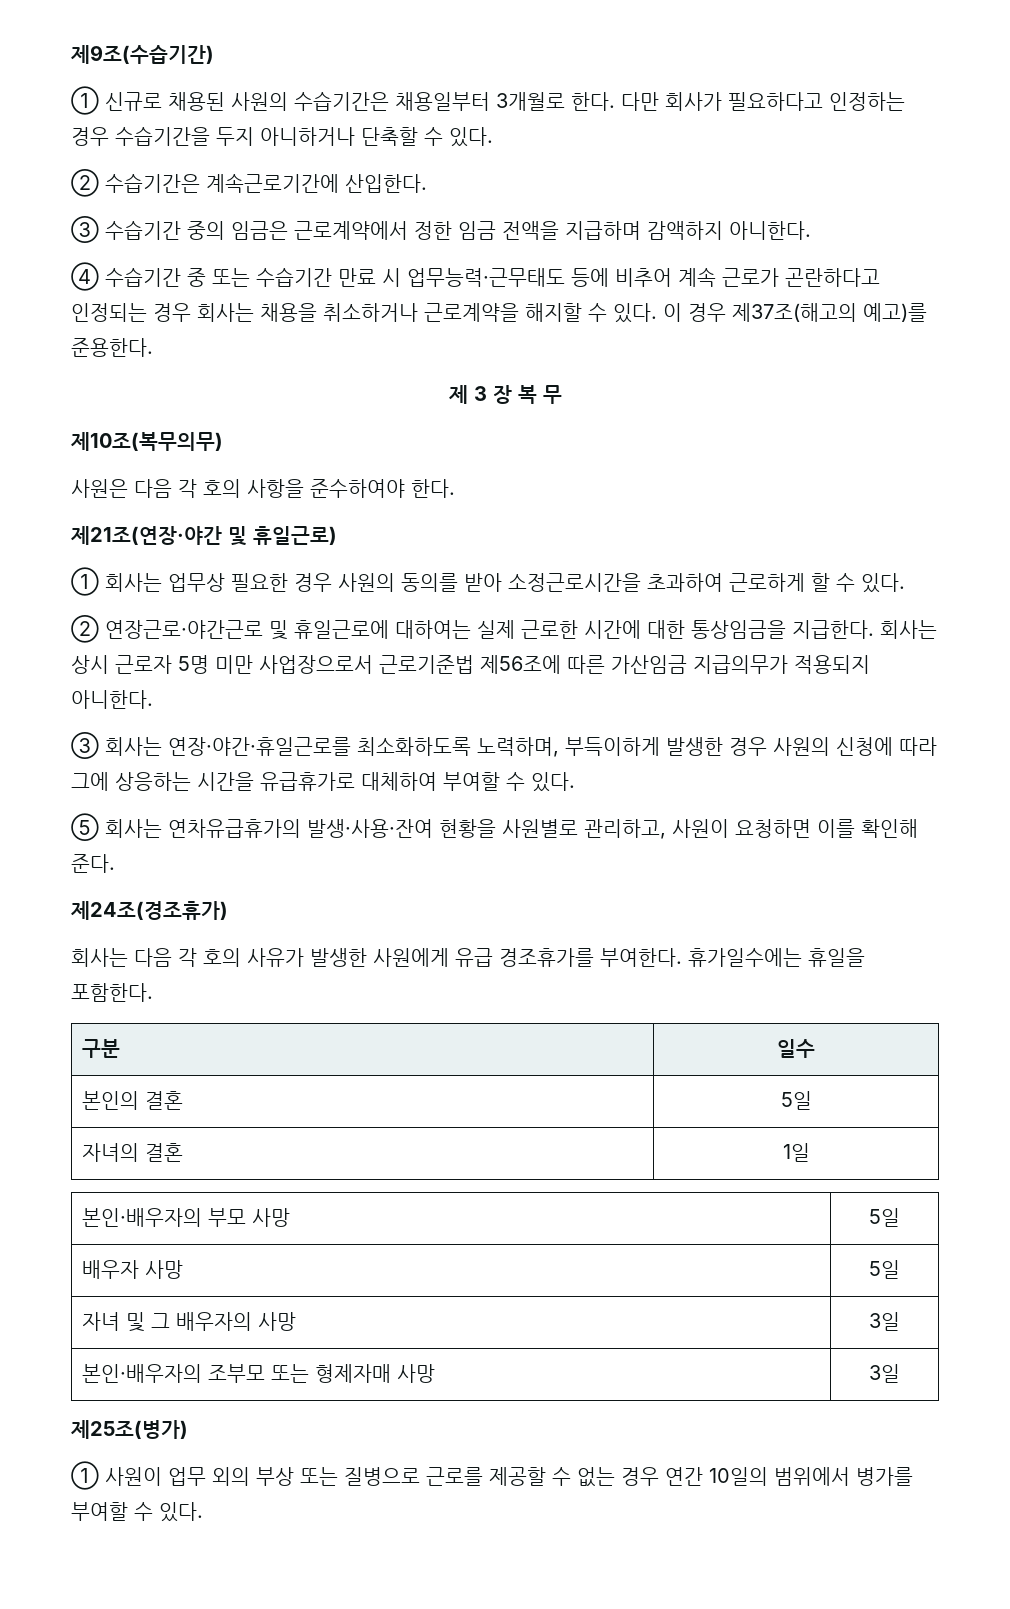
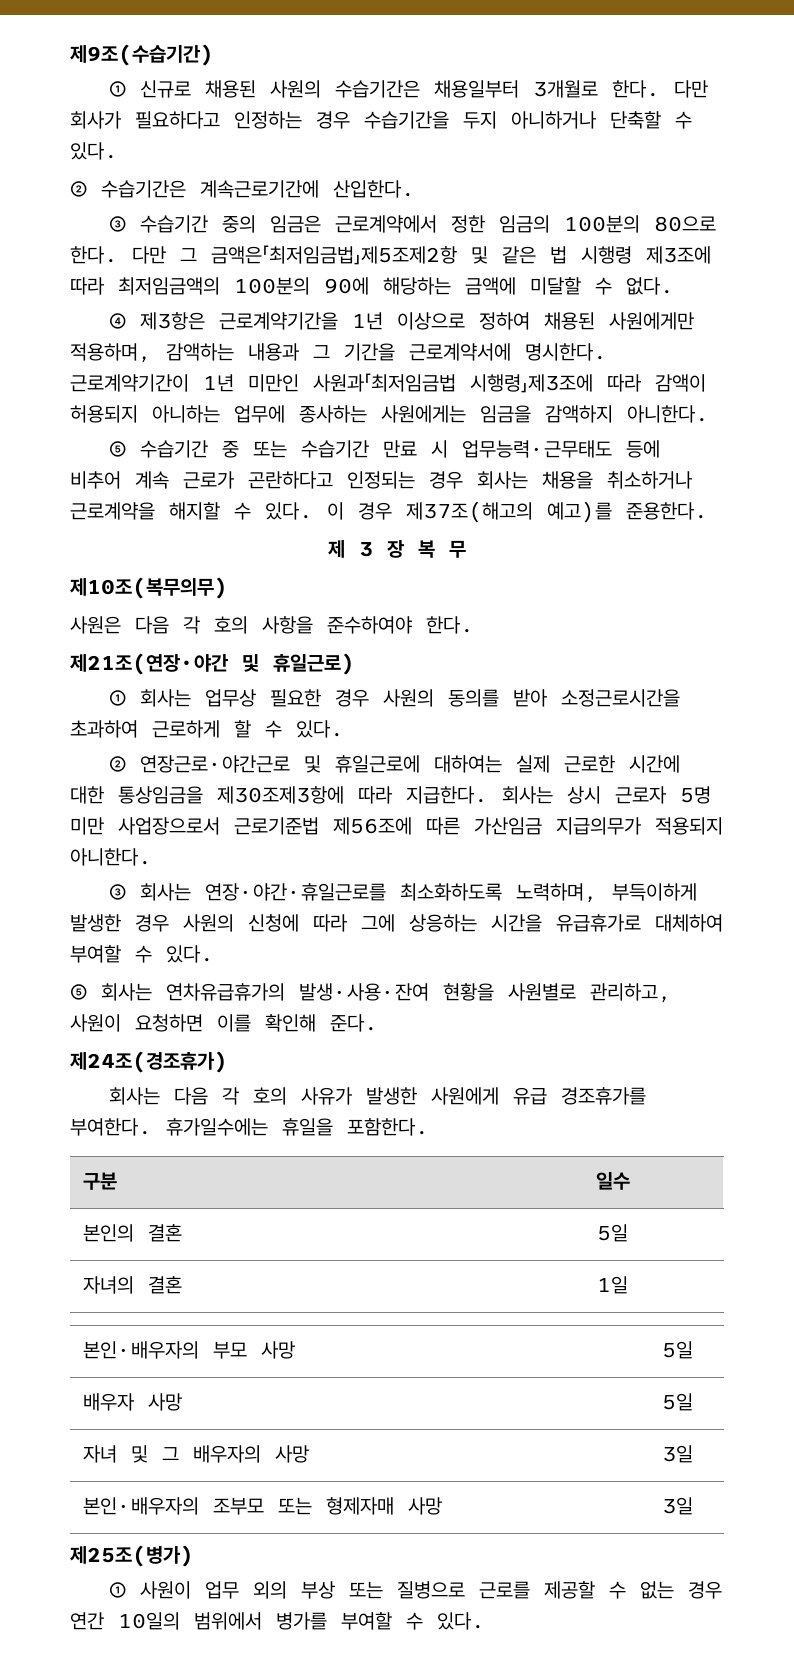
- ③ 수습기간 중의 임금은 근로계약에서 정한 임금 전액을 지급하며 감액하지 아니한다.
+ ③ 수습기간 중의 임금은 근로계약에서 정한 임금의 100분의 80으로 한다. 다만 그 금액은「최저임금법」제5조제2항 및 같은 법 시행령 제3조에 따라 최저임금액의 100분의 90에 해당하는 금액에 미달할 수 없다.
+ ④ 제3항은 근로계약기간을 1년 이상으로 정하여 채용된 사원에게만 적용하며, 감액하는 내용과 그 기간을 근로계약서에 명시한다. 근로계약기간이 1년 미만인 사원과「최저임금법 시행령」제3조에 따라 감액이 허용되지 아니하는 업무에 종사하는 사원에게는 임금을 감액하지 아니한다.
- ④ 수습기간 중 또는 수습기간 만료 시 업무능력·근무태도 등에 비추어 계속 근로가 곤란하다고 인정되는 경우 회사는 채용을 취소하거나 근로계약을 해지할 수 있다.
+ ⑤ 수습기간 중 또는 수습기간 만료 시 업무능력·근무태도 등에 비추어 계속 근로가 곤란하다고 인정되는 경우 회사는 채용을 취소하거나 근로계약을 해지할 수 있다.
- ② 연장근로·야간근로 및 휴일근로에 대하여는 실제 근로한 시간에 대한 통상임금을 지급한다.
+ ② 연장근로·야간근로 및 휴일근로에 대하여는 실제 근로한 시간에 대한 통상임금을 제30조제3항에 따라 지급한다.

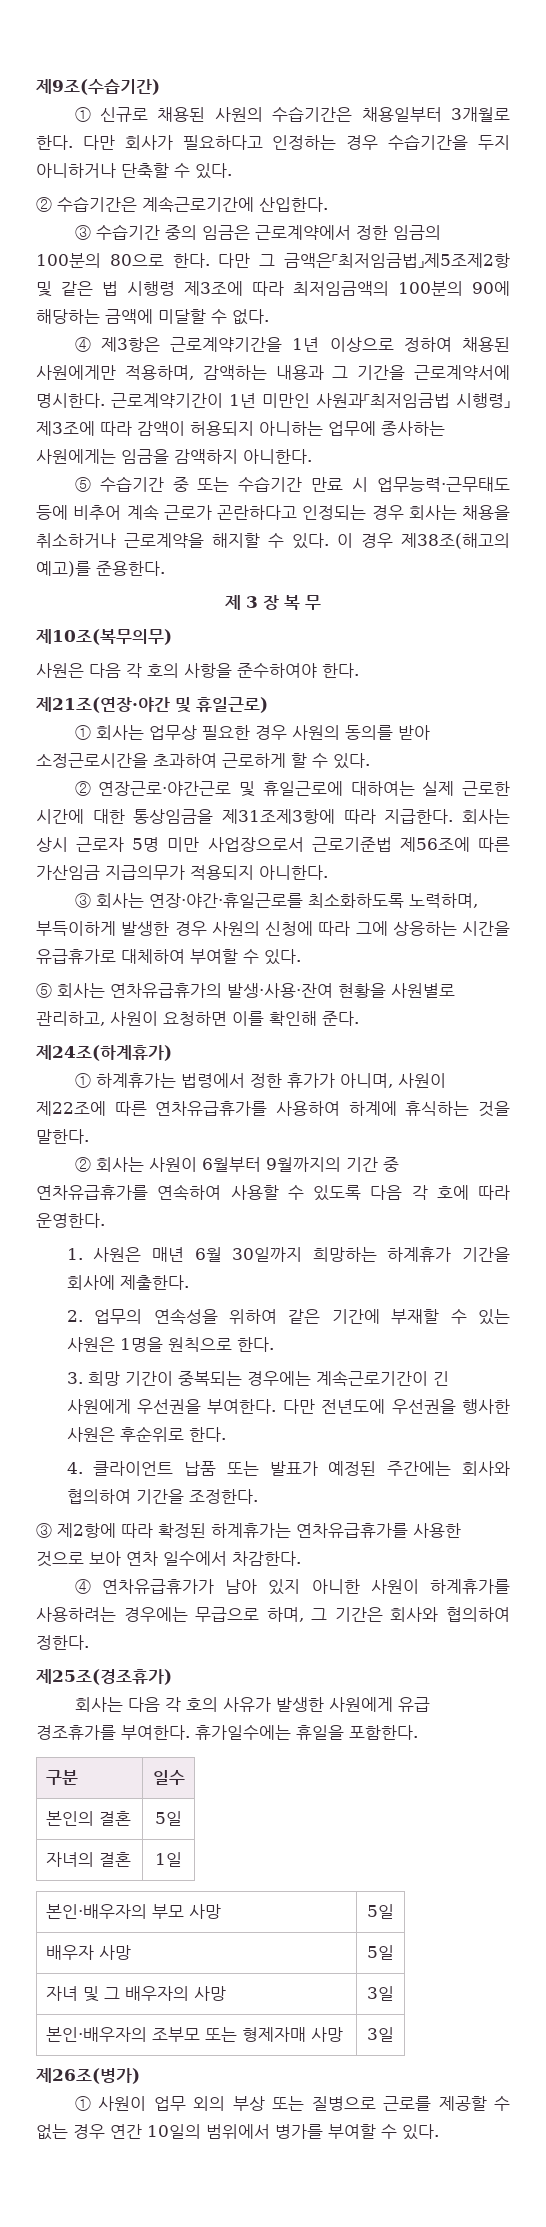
- 이 경우 제37조(해고의 예고)를 준용한다.
+ 이 경우 제38조(해고의 예고)를 준용한다.
- ② 연장근로·야간근로 및 휴일근로에 대하여는 실제 근로한 시간에 대한 통상임금을 제30조제3항에 따라 지급한다.
+ ② 연장근로·야간근로 및 휴일근로에 대하여는 실제 근로한 시간에 대한 통상임금을 제31조제3항에 따라 지급한다.
- 제24조(경조휴가)
+ 제24조(하계휴가)
+ ① 하계휴가는 법령에서 정한 휴가가 아니며, 사원이 제22조에 따른 연차유급휴가를 사용하여 하계에 휴식하는 것을 말한다.
+ ② 회사는 사원이 6월부터 9월까지의 기간 중 연차유급휴가를 연속하여 사용할 수 있도록 다음 각 호에 따라 운영한다.
+ 1. 사원은 매년 6월 30일까지 희망하는 하계휴가 기간을 회사에 제출한다.
+ 2. 업무의 연속성을 위하여 같은 기간에 부재할 수 있는 사원은 1명을 원칙으로 한다.
+ 3. 희망 기간이 중복되는 경우에는 계속근로기간이 긴 사원에게 우선권을 부여한다. 다만 전년도에 우선권을 행사한 사원은 후순위로 한다.
+ 4. 클라이언트 납품 또는 발표가 예정된 주간에는 회사와 협의하여 기간을 조정한다.
+ ③ 제2항에 따라 확정된 하계휴가는 연차유급휴가를 사용한 것으로 보아 연차 일수에서 차감한다.
+ ④ 연차유급휴가가 남아 있지 아니한 사원이 하계휴가를 사용하려는 경우에는 무급으로 하며, 그 기간은 회사와 협의하여 정한다.
+ 제25조(경조휴가)
- 제25조(병가)
+ 제26조(병가)

